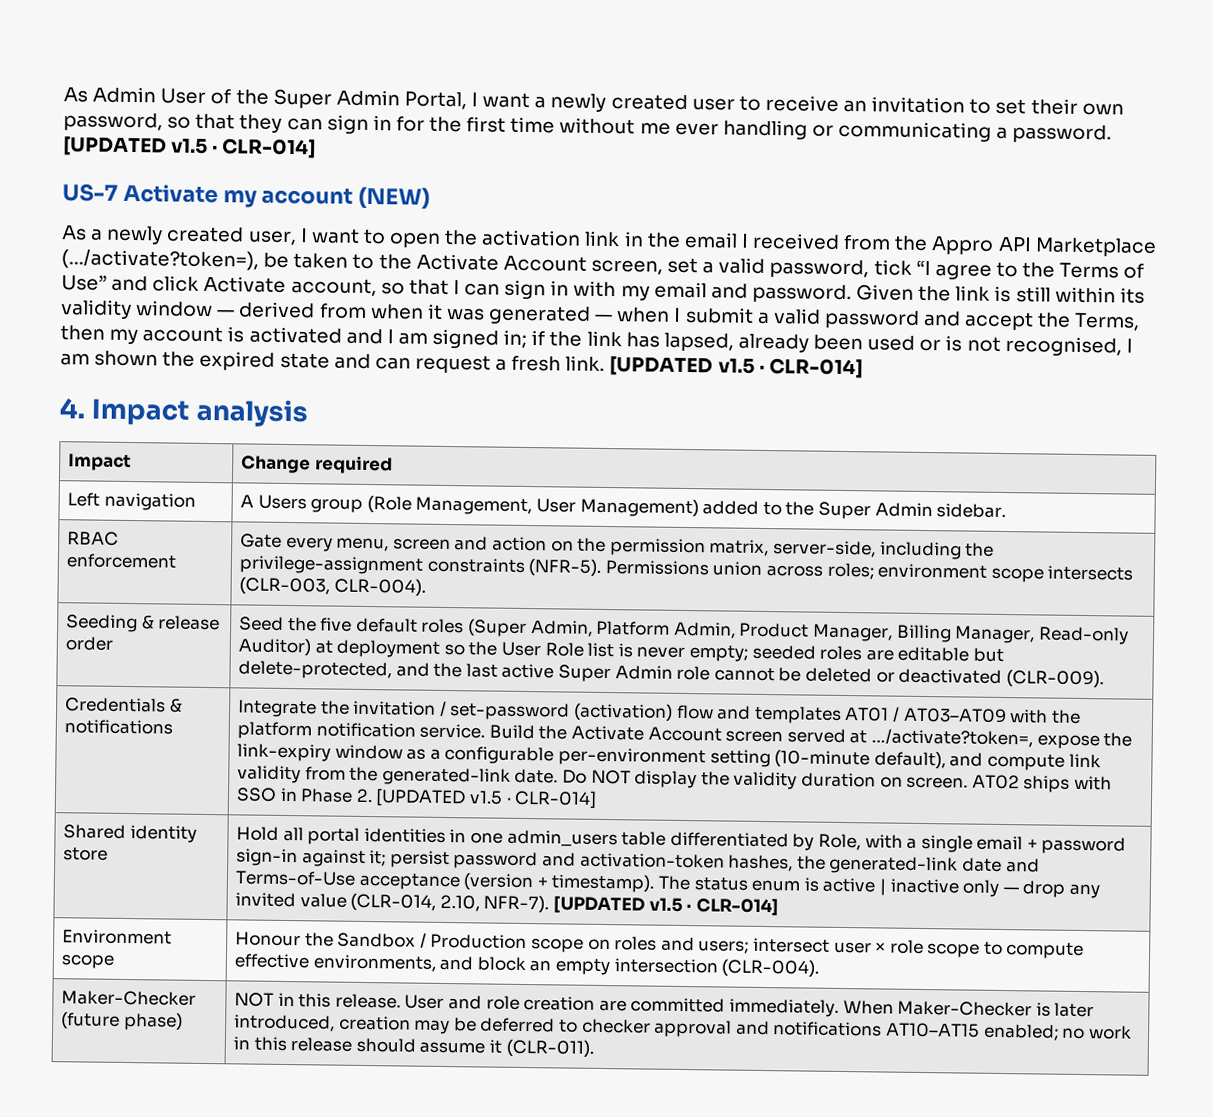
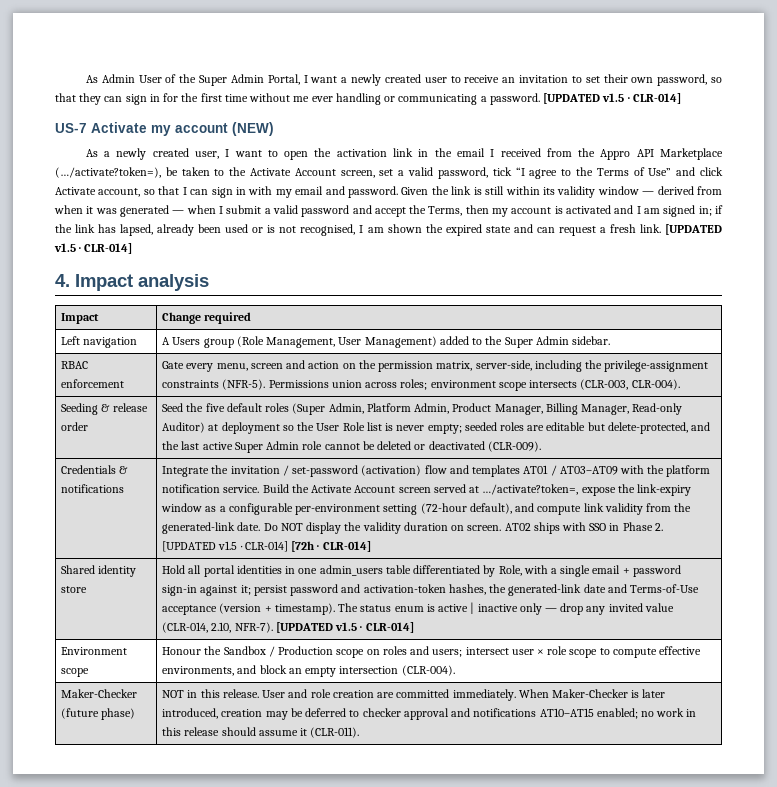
- Build the Activate Account screen served at …/activate?token=, expose the link-expiry window as a configurable per-environment setting (10-minute default), and compute link validity from the generated-link date.
+ Build the Activate Account screen served at …/activate?token=, expose the link-expiry window as a configurable per-environment setting (72-hour default), and compute link validity from the generated-link date.
- AT02 ships with SSO in Phase 2. [UPDATED v1.5 · CLR-014]
+ AT02 ships with SSO in Phase 2. [UPDATED v1.5 · CLR-014] [72h · CLR-014]

